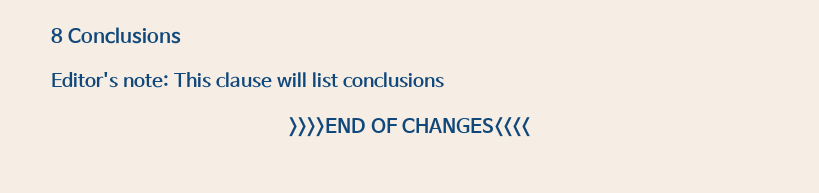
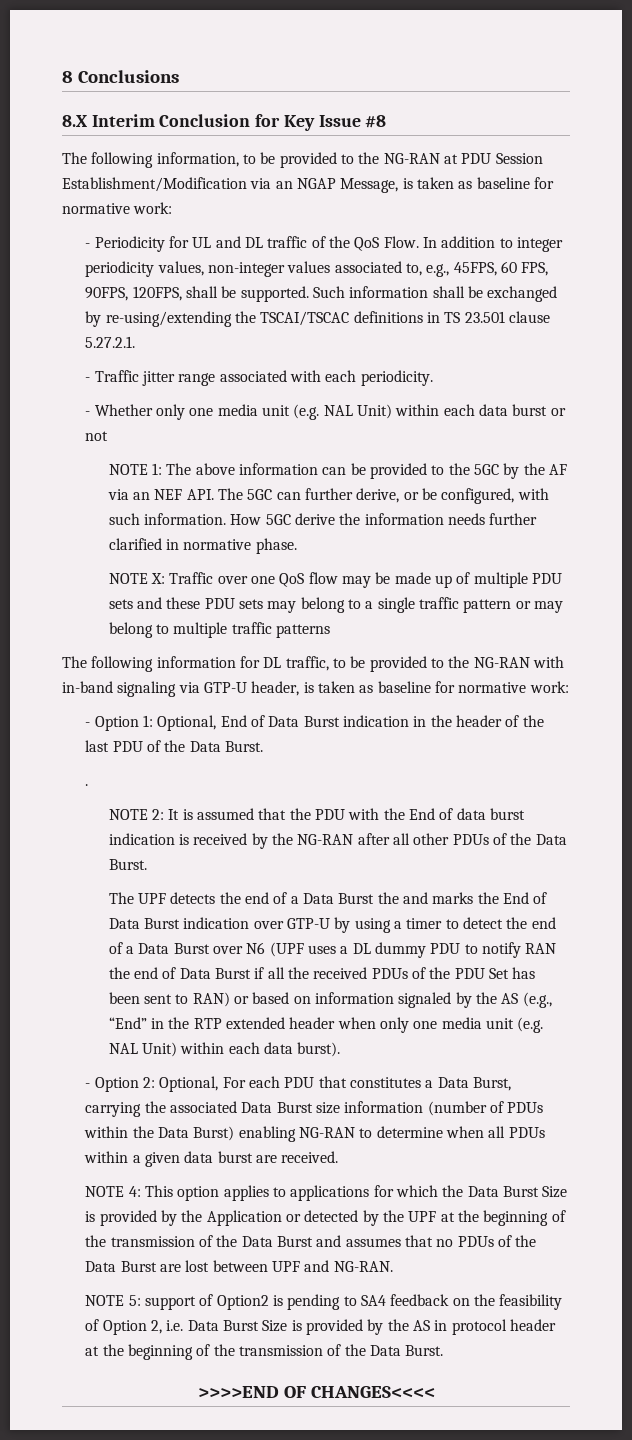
- Editor's note: This clause will list conclusions
+ 8.X Interim Conclusion for Key Issue #8
+ The following information, to be provided to the NG-RAN at PDU Session Establishment/Modification via an NGAP Message, is taken as baseline for normative work:
+ - Periodicity for UL and DL traffic of the QoS Flow. In addition to integer periodicity values, non-integer values associated to, e.g., 45FPS, 60 FPS, 90FPS, 120FPS, shall be supported. Such information shall be exchanged by re-using/extending the TSCAI/TSCAC definitions in TS 23.501 clause 5.27.2.1.
+ - Traffic jitter range associated with each periodicity.
+ - Whether only one media unit (e.g. NAL Unit) within each data burst or not
+ NOTE 1: The above information can be provided to the 5GC by the AF via an NEF API. The 5GC can further derive, or be configured, with such information. How 5GC derive the information needs further clarified in normative phase.
+ NOTE X: Traffic over one QoS flow may be made up of multiple PDU sets and these PDU sets may belong to a single traffic pattern or may belong to multiple traffic patterns
+ The following information for DL traffic, to be provided to the NG-RAN with in-band signaling via GTP-U header, is taken as baseline for normative work:
+ - Option 1: Optional, End of Data Burst indication in the header of the last PDU of the Data Burst.
+ .
+ NOTE 2: It is assumed that the PDU with the End of data burst indication is received by the NG-RAN after all other PDUs of the Data Burst.
+ The UPF detects the end of a Data Burst the and marks the End of Data Burst indication over GTP-U by using a timer to detect the end of a Data Burst over N6 (UPF uses a DL dummy PDU to notify RAN the end of Data Burst if all the received PDUs of the PDU Set has been sent to RAN) or based on information signaled by the AS (e.g., “End” in the RTP extended header when only one media unit (e.g. NAL Unit) within each data burst).
+ - Option 2: Optional, For each PDU that constitutes a Data Burst, carrying the associated Data Burst size information (number of PDUs within the Data Burst) enabling NG-RAN to determine when all PDUs within a given data burst are received.
+ NOTE 4: This option applies to applications for which the Data Burst Size is provided by the Application or detected by the UPF at the beginning of the transmission of the Data Burst and assumes that no PDUs of the Data Burst are lost between UPF and NG-RAN.
+ NOTE 5: support of Option2 is pending to SA4 feedback on the feasibility of Option 2, i.e. Data Burst Size is provided by the AS in protocol header at the beginning of the transmission of the Data Burst.

